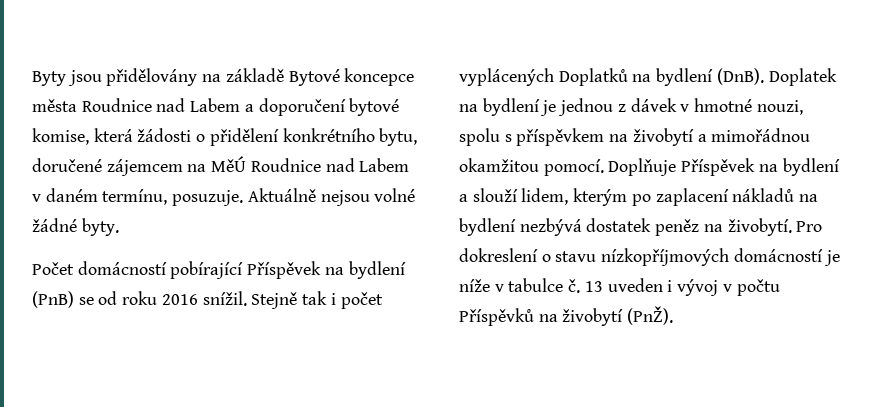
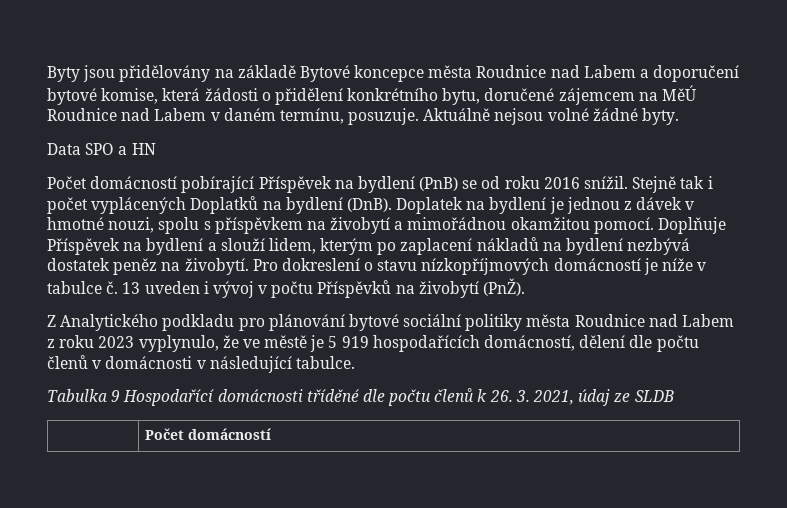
+ Data SPO a HN
+ Z Analytického podkladu pro plánování bytové sociální politiky města Roudnice nad Labem z roku 2023 vyplynulo, že ve městě je 5 919 hospodařících domácností, dělení dle počtu členů v domácnosti v následující tabulce.
+ Tabulka 9 Hospodařící domácnosti tříděné dle počtu členů k 26. 3. 2021, údaj ze SLDB
+ | Počet domácností

